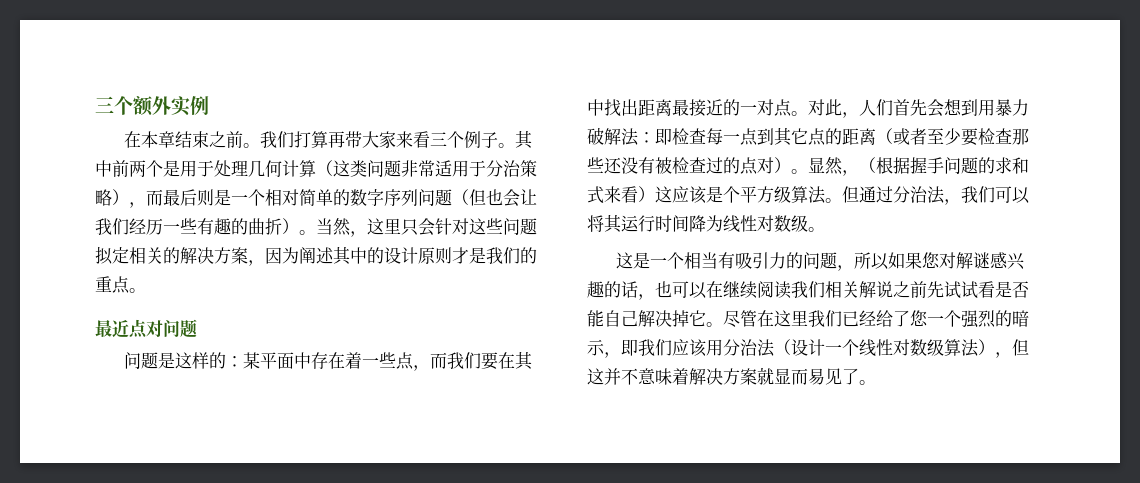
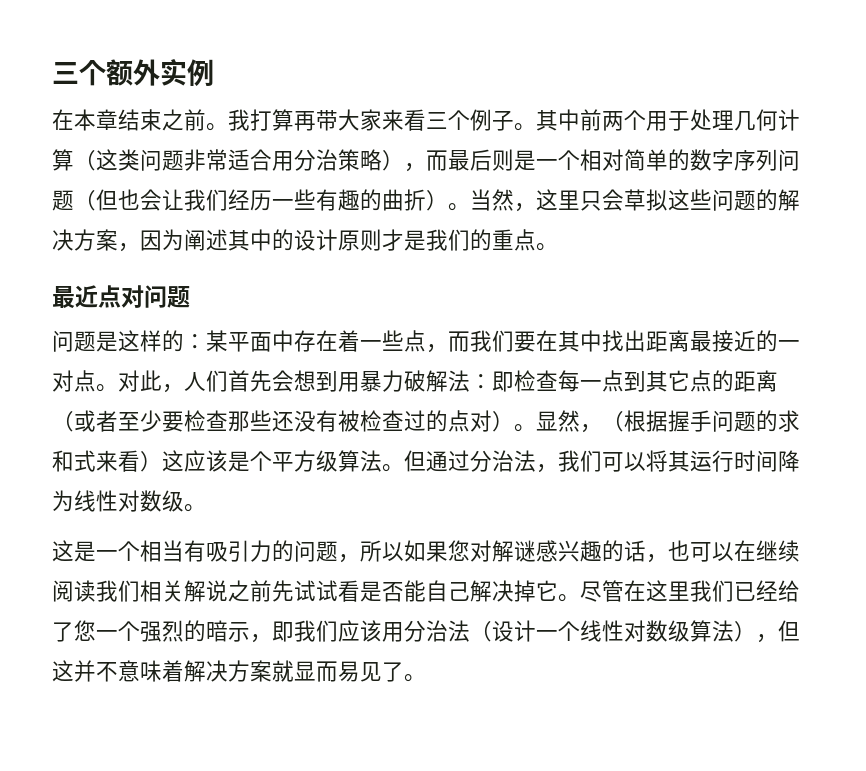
- 我们打算再带大家来看三个例子。
+ 我打算再带大家来看三个例子。
- 其中前两个是用于处理几何计算（这类问题非常适用于分治策略），而最后则是一个相对简单的数字序列问题（但也会让我们经历一些有趣的曲折）。
+ 其中前两个用于处理几何计算（这类问题非常适合用分治策略），而最后则是一个相对简单的数字序列问题（但也会让我们经历一些有趣的曲折）。
- 当然，这里只会针对这些问题拟定相关的解决方案，因为阐述其中的设计原则才是我们的重点。
+ 当然，这里只会草拟这些问题的解决方案，因为阐述其中的设计原则才是我们的重点。

